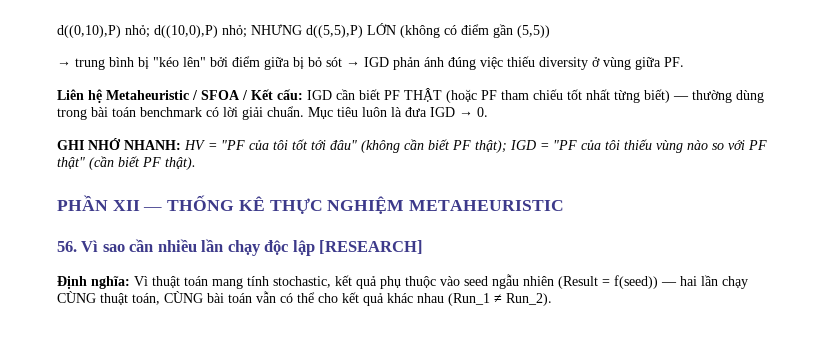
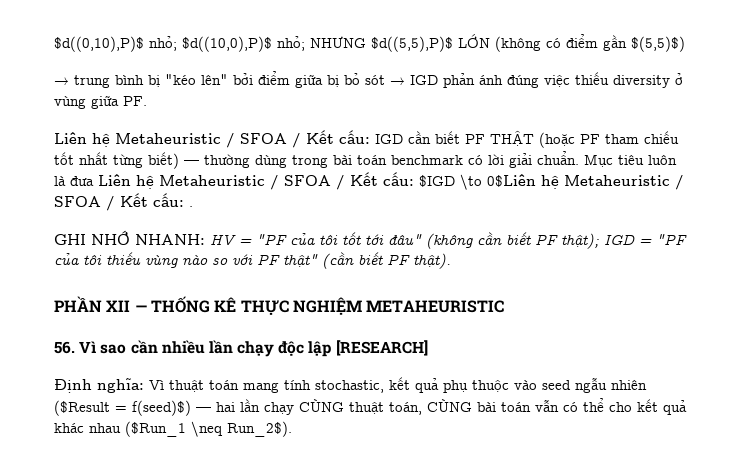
- d((0,10),P) nhỏ; d((10,0),P) nhỏ; NHƯNG d((5,5),P) LỚN (không có điểm gần (5,5))
+ $d((0,10),P)$ nhỏ; $d((10,0),P)$ nhỏ; NHƯNG $d((5,5),P)$ LỚN (không có điểm gần $(5,5)$)
- Mục tiêu luôn là đưa IGD → 0.
+ Mục tiêu luôn là đưa Liên hệ Metaheuristic / SFOA / Kết cấu: $IGD \to 0$Liên hệ Metaheuristic / SFOA / Kết cấu: .
- Định nghĩa: Vì thuật toán mang tính stochastic, kết quả phụ thuộc vào seed ngẫu nhiên (Result = f(seed)) — hai lần chạy CÙNG thuật toán, CÙNG bài toán vẫn có thể cho kết quả khác nhau (Run_1 ≠ Run_2).
+ Định nghĩa: Vì thuật toán mang tính stochastic, kết quả phụ thuộc vào seed ngẫu nhiên ($Result = f(seed)$) — hai lần chạy CÙNG thuật toán, CÙNG bài toán vẫn có thể cho kết quả khác nhau ($Run_1 \neq Run_2$).

